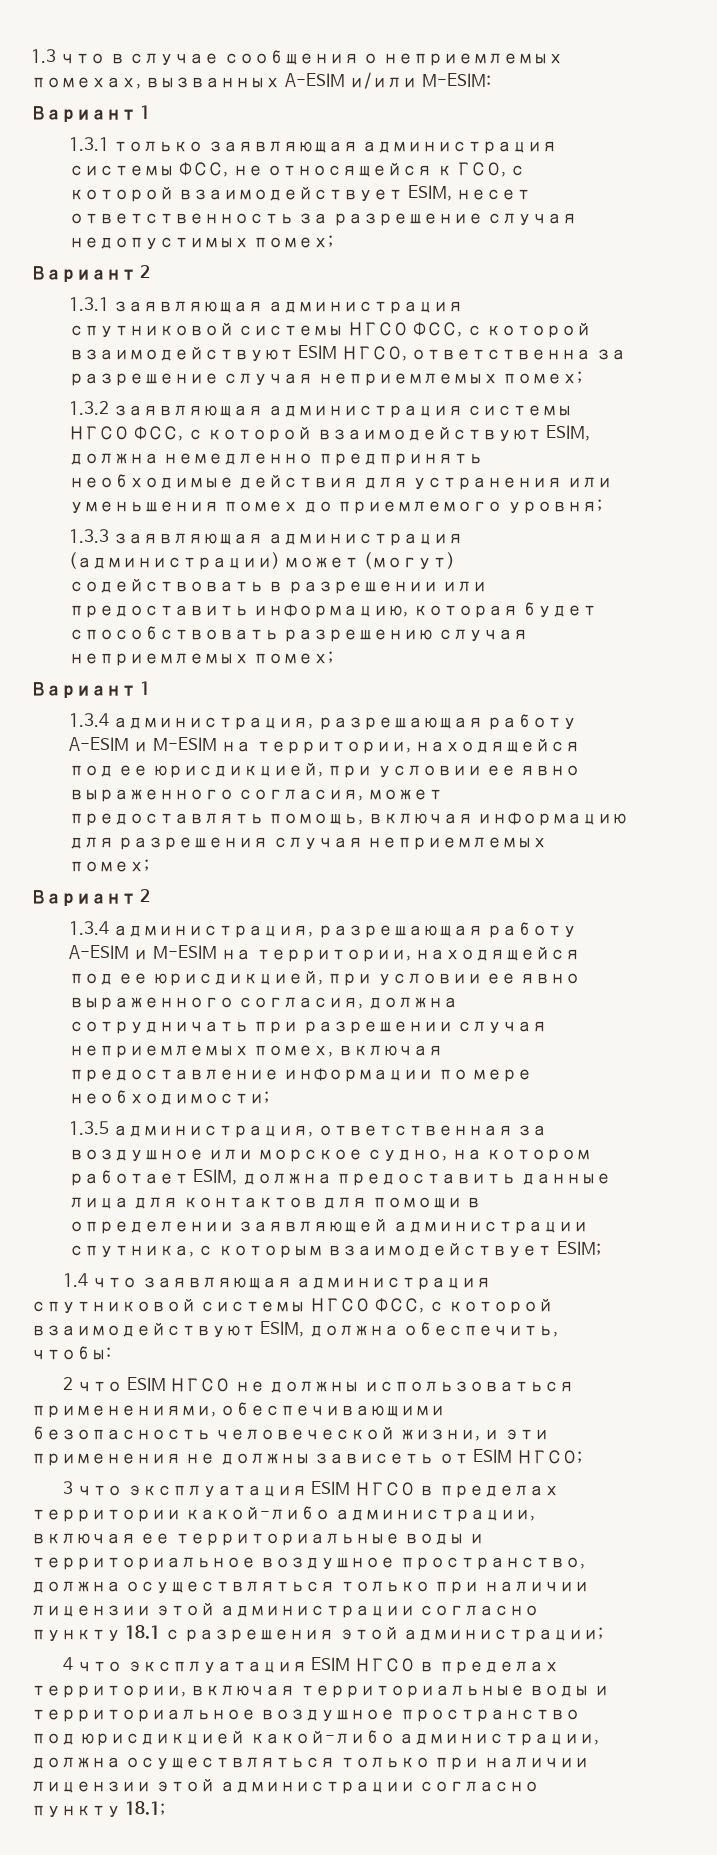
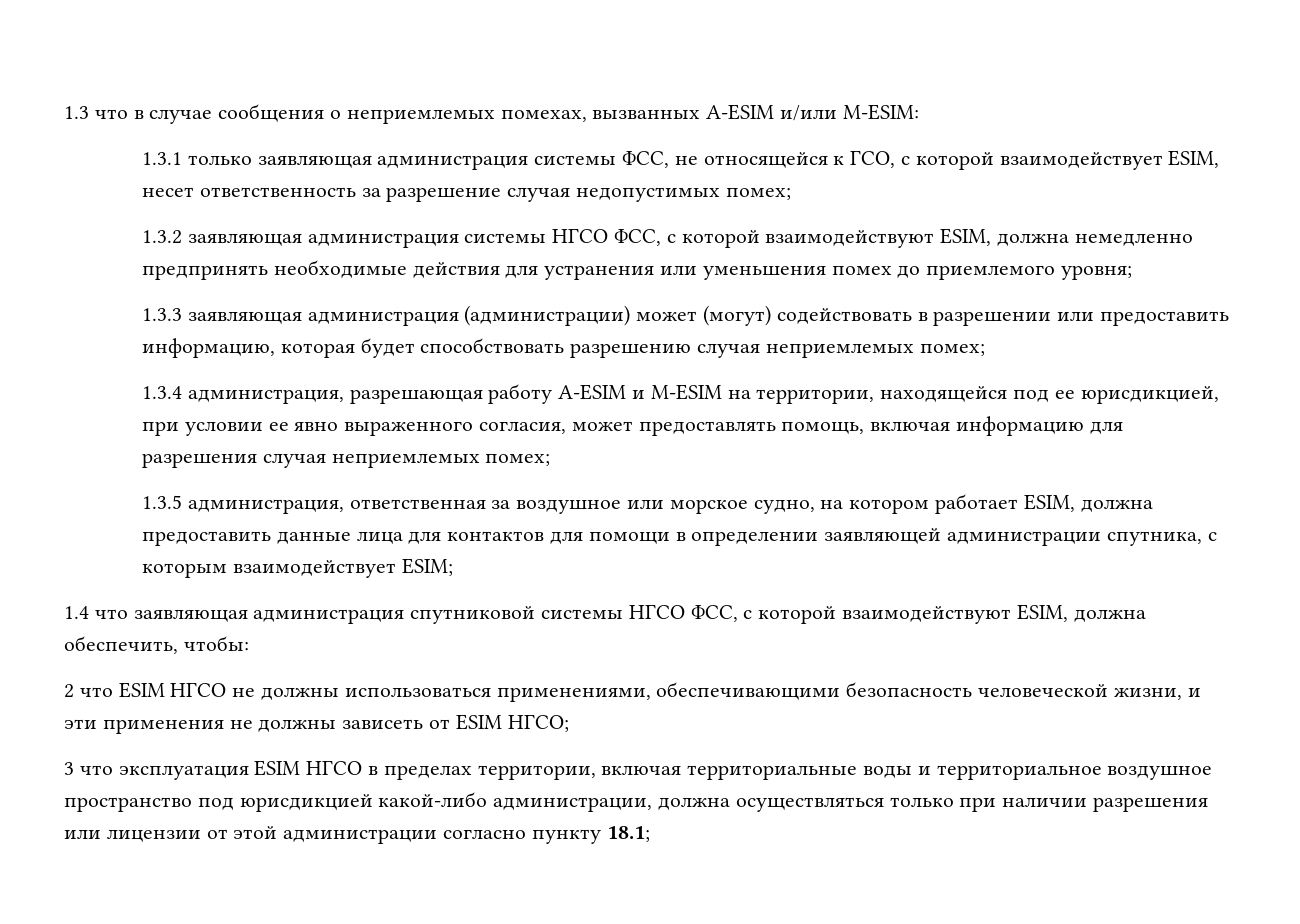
  1.3 что в случае сообщения о неприемлемых помехах, вызванных A-ESIM и/или M-ESIM:
- Вариант 1
  1.3.1 только заявляющая администрация системы ФСС, не относящейся к ГСО, с которой взаимодействует ESIM, несет ответственность за разрешение случая недопустимых помех;
- Вариант 2
- 1.3.1 заявляющая администрация спутниковой системы НГСО ФСС, с которой взаимодействуют ESIM НГСО, ответственна за разрешение случая неприемлемых помех;
  1.3.3 заявляющая администрация (администрации) может (могут) содействовать в разрешении или предоставить информацию, которая будет способствовать разрешению случая неприемлемых помех;
- Вариант 1
  1.3.4 администрация, разрешающая работу A-ESIM и M-ESIM на территории, находящейся под ее юрисдикцией, при условии ее явно выраженного согласия, может предоставлять помощь, включая информацию для разрешения случая неприемлемых помех;
- Вариант 2
- 1.3.4 администрация, разрешающая работу A-ESIM и M-ESIM на территории, находящейся под ее юрисдикцией, при условии ее явно выраженного согласия, должна сотрудничать при разрешении случая неприемлемых помех, включая предоставление информации по мере необходимости;
- 3 что эксплуатация ESIM НГСО в пределах территории какой-либо администрации, включая ее территориальные воды и территориальное воздушное пространство, должна осуществляться только при наличии лицензии этой администрации согласно пункту 18.1 с разрешения этой администрации;
- 4 что эксплуатация ESIM НГСО в пределах территории, включая территориальные воды и территориальное воздушное пространство под юрисдикцией какой-либо администрации, должна осуществляться только при наличии лицензии этой администрации согласно пункту 18.1;
+ 3 что эксплуатация ESIM НГСО в пределах территории, включая территориальные воды и территориальное воздушное пространство под юрисдикцией какой-либо администрации, должна осуществляться только при наличии разрешения или лицензии от этой администрации согласно пункту 18.1;

